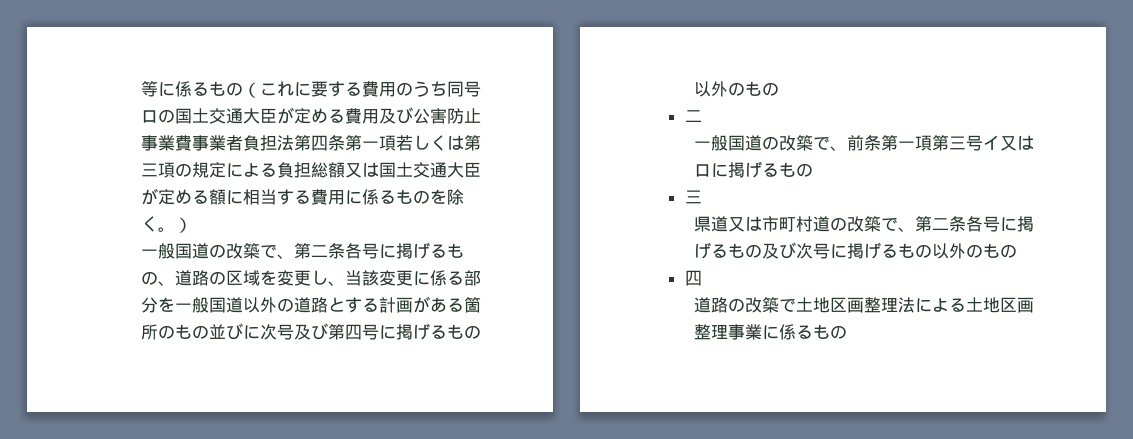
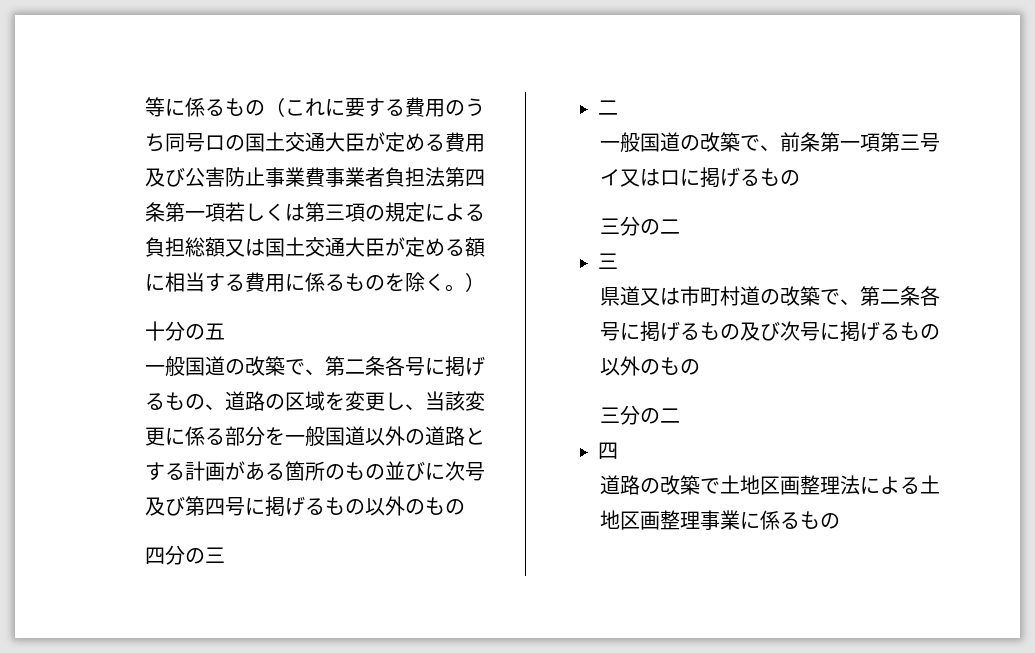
+ 十分の五
+ 四分の三
  一般国道の改築で、前条第一項第三号イ又はロに掲げるもの
+ 三分の二
  県道又は市町村道の改築で、第二条各号に掲げるもの及び次号に掲げるもの以外のもの
+ 三分の二

